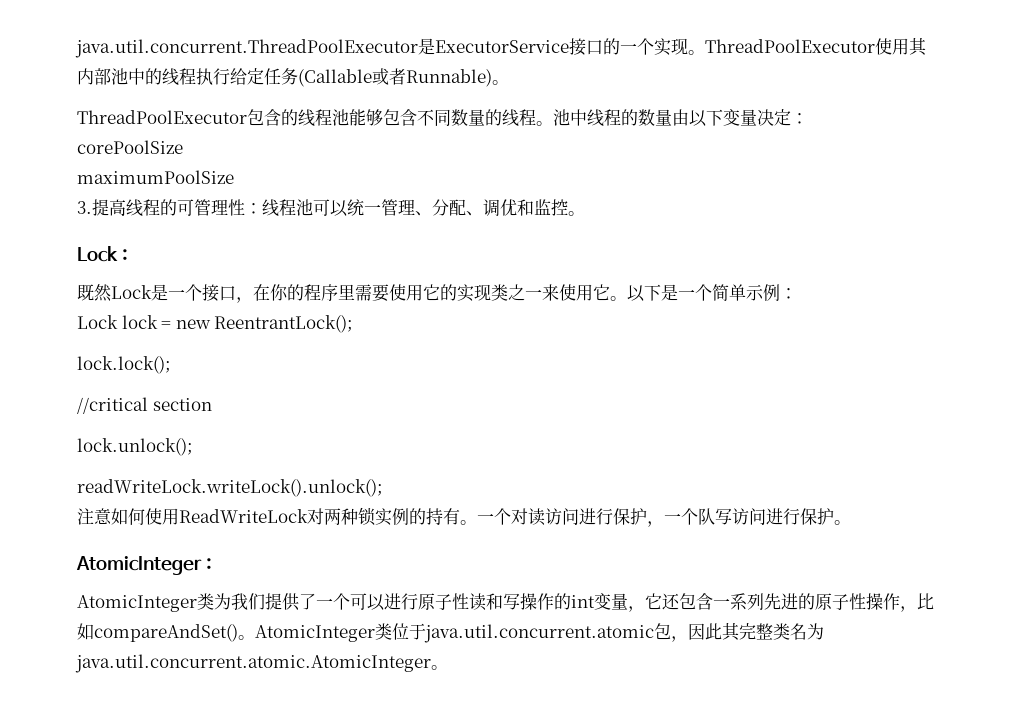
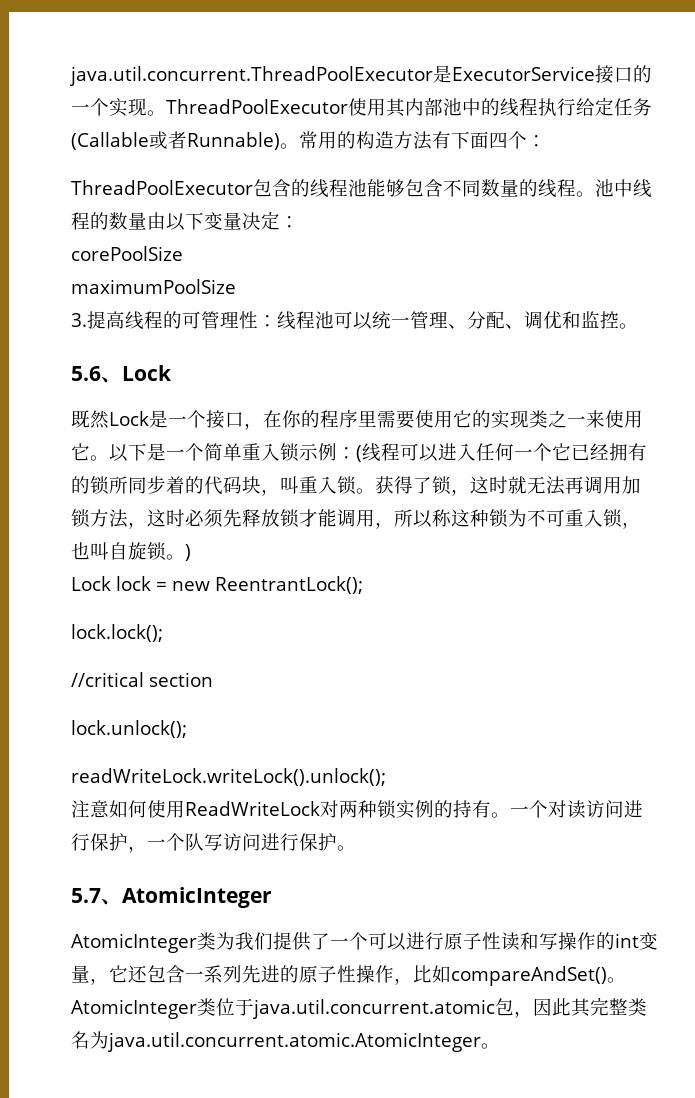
+ 常用的构造方法有下面四个：
- Lock :
+ 5.6、Lock
- 以下是一个简单示例：
+ 以下是一个简单重入锁示例：(线程可以进入任何一个它已经拥有的锁所同步着的代码块，叫重入锁。获得了锁，这时就无法再调用加锁方法，这时必须先释放锁才能调用，所以称这种锁为不可重入锁，也叫自旋锁。)
- AtomicInteger :
+ 5.7、AtomicInteger

